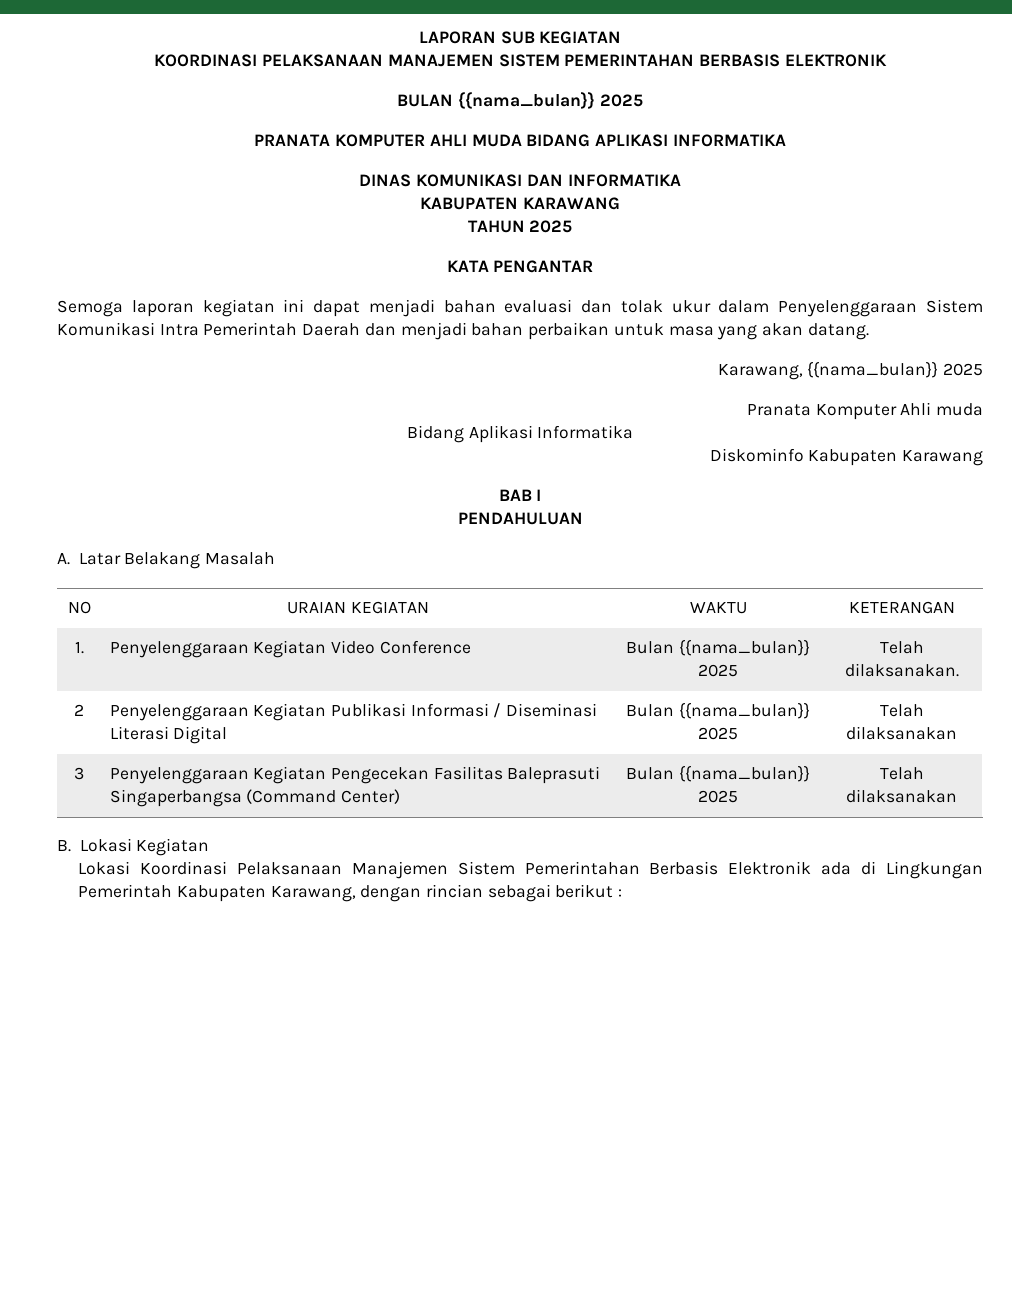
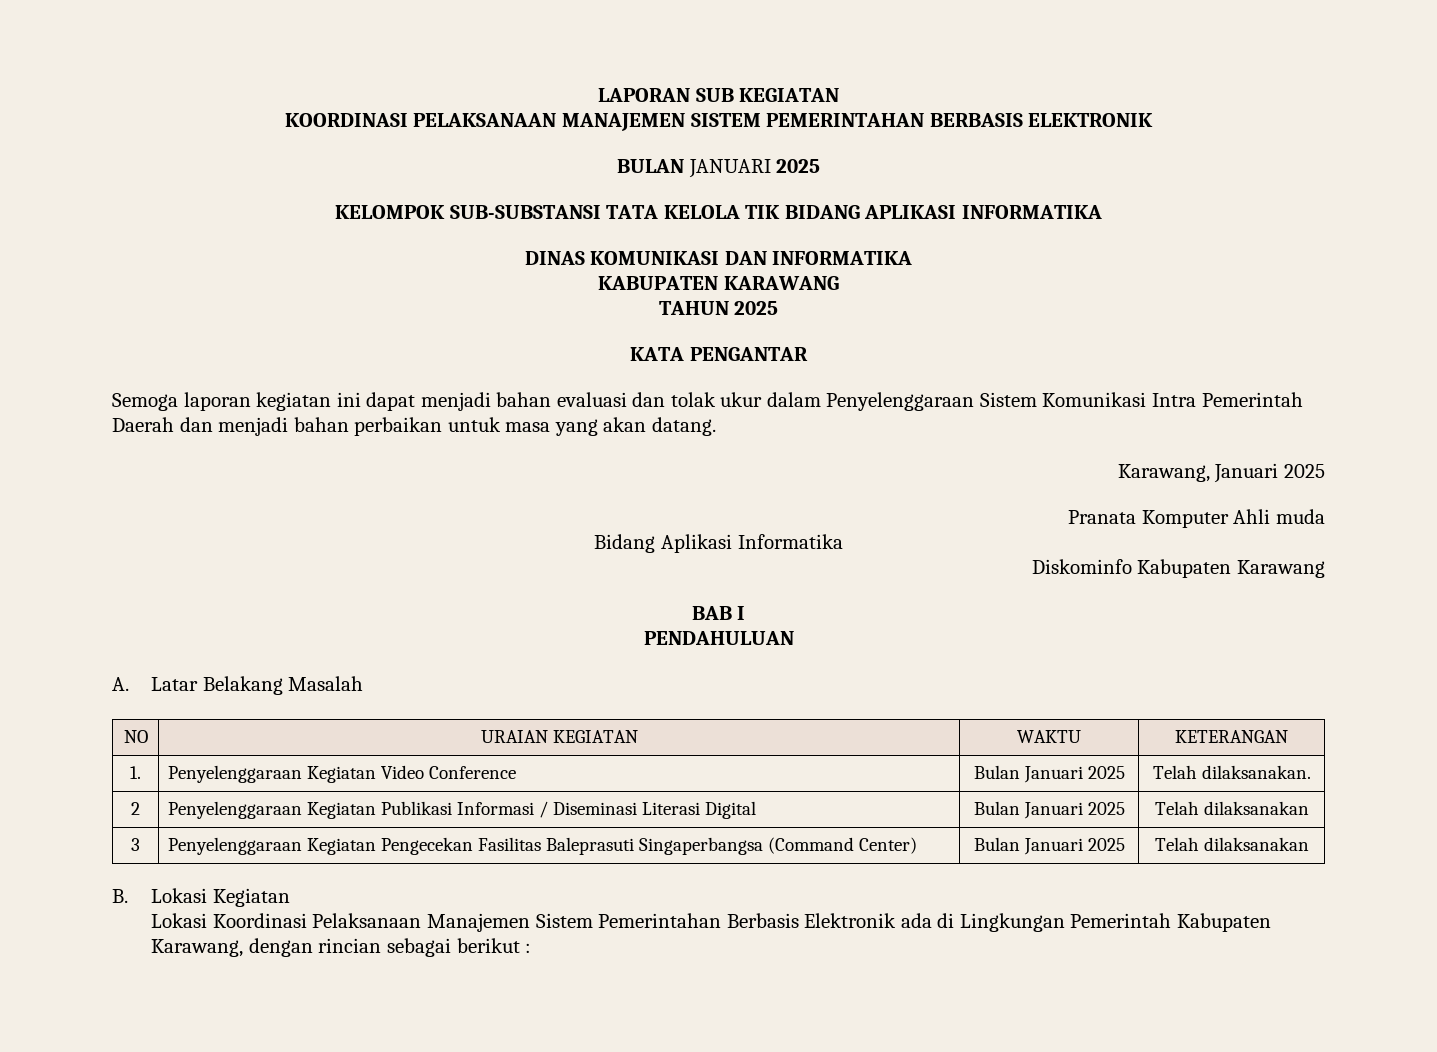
- BULAN {{nama_bulan}} 2025
- PRANATA KOMPUTER AHLI MUDA BIDANG APLIKASI INFORMATIKA
+ BULAN JANUARI 2025
+ KELOMPOK SUB-SUBSTANSI TATA KELOLA TIK BIDANG APLIKASI INFORMATIKA
- Karawang, {{nama_bulan}} 2025
+ Karawang, Januari 2025
- 1. | Penyelenggaraan Kegiatan Video Conference | Bulan {{nama_bulan}} 2025 | Telah dilaksanakan.
+ 1. | Penyelenggaraan Kegiatan Video Conference | Bulan Januari 2025 | Telah dilaksanakan.
- 2 | Penyelenggaraan Kegiatan Publikasi Informasi / Diseminasi Literasi Digital | Bulan {{nama_bulan}} 2025 | Telah dilaksanakan
+ 2 | Penyelenggaraan Kegiatan Publikasi Informasi / Diseminasi Literasi Digital | Bulan Januari 2025 | Telah dilaksanakan
- 3 | Penyelenggaraan Kegiatan Pengecekan Fasilitas Baleprasuti Singaperbangsa (Command Center) | Bulan {{nama_bulan}} 2025 | Telah dilaksanakan
+ 3 | Penyelenggaraan Kegiatan Pengecekan Fasilitas Baleprasuti Singaperbangsa (Command Center) | Bulan Januari 2025 | Telah dilaksanakan

